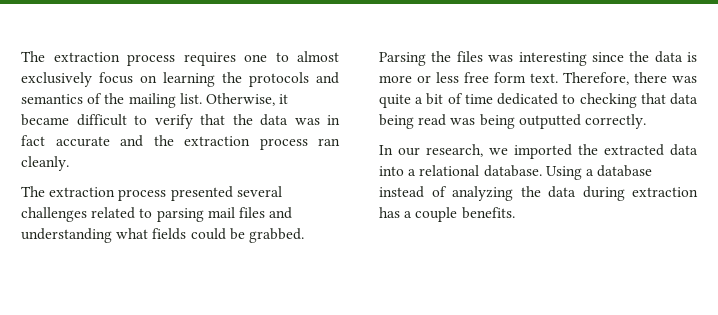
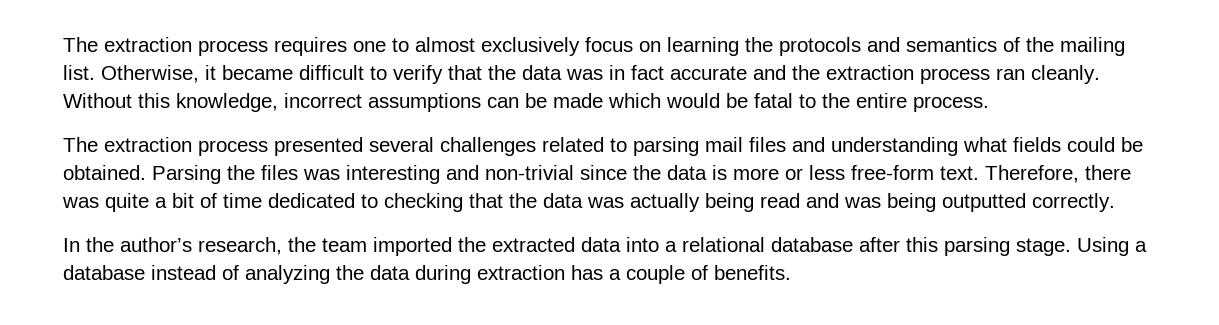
+ Without this knowledge, incorrect assumptions can be made which would be fatal to the entire process.
- The extraction process presented several challenges related to parsing mail files and understanding what fields could be grabbed.
+ The extraction process presented several challenges related to parsing mail files and understanding what fields could be obtained.
- Parsing the files was interesting since the data is more or less free form text.
+ Parsing the files was interesting and non-trivial since the data is more or less free-form text.
- Therefore, there was quite a bit of time dedicated to checking that data being read was being outputted correctly.
+ Therefore, there was quite a bit of time dedicated to checking that the data was actually being read and was being outputted correctly.
- In our research, we imported the extracted data into a relational database.
+ In the author’s research, the team imported the extracted data into a relational database after this parsing stage.
- Using a database instead of analyzing the data during extraction has a couple benefits.
+ Using a database instead of analyzing the data during extraction has a couple of benefits.

